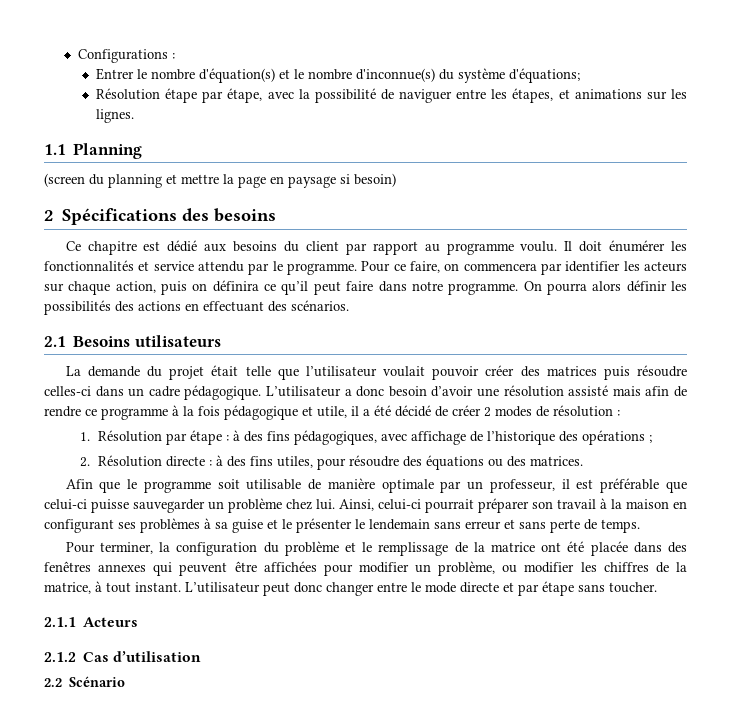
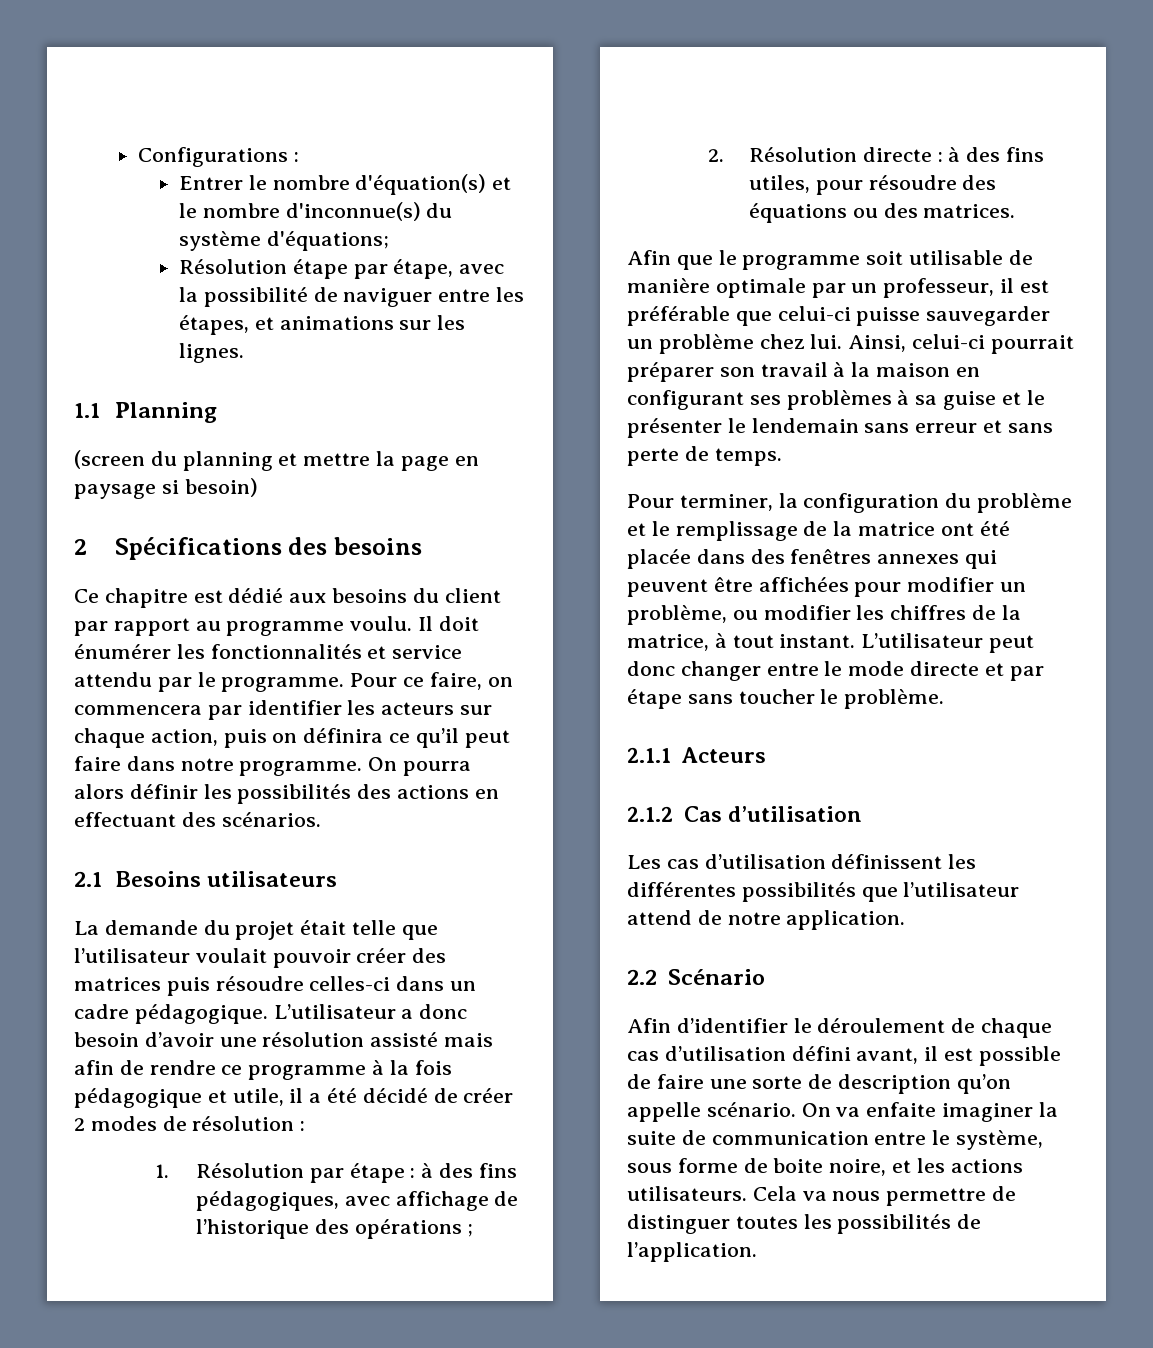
- L’utilisateur peut donc changer entre le mode directe et par étape sans toucher.
+ L’utilisateur peut donc changer entre le mode directe et par étape sans toucher le problème.
+ Les cas d’utilisation définissent les différentes possibilités que l’utilisateur attend de notre application.
  2.2 Scénario
+ Afin d’identifier le déroulement de chaque cas d’utilisation défini avant, il est possible de faire une sorte de description qu’on appelle scénario. On va enfaite imaginer la suite de communication entre le système, sous forme de boite noire, et les actions utilisateurs. Cela va nous permettre de distinguer toutes les possibilités de l’application.

